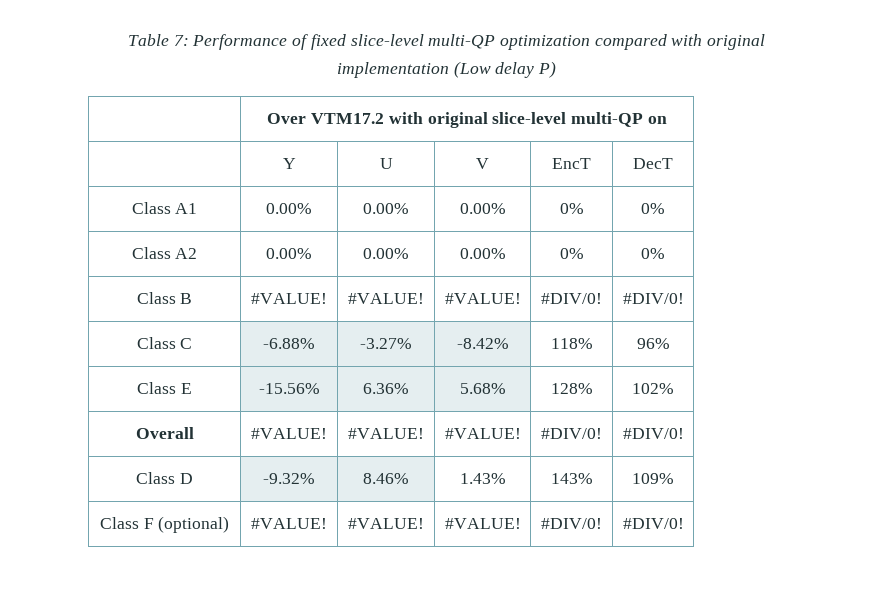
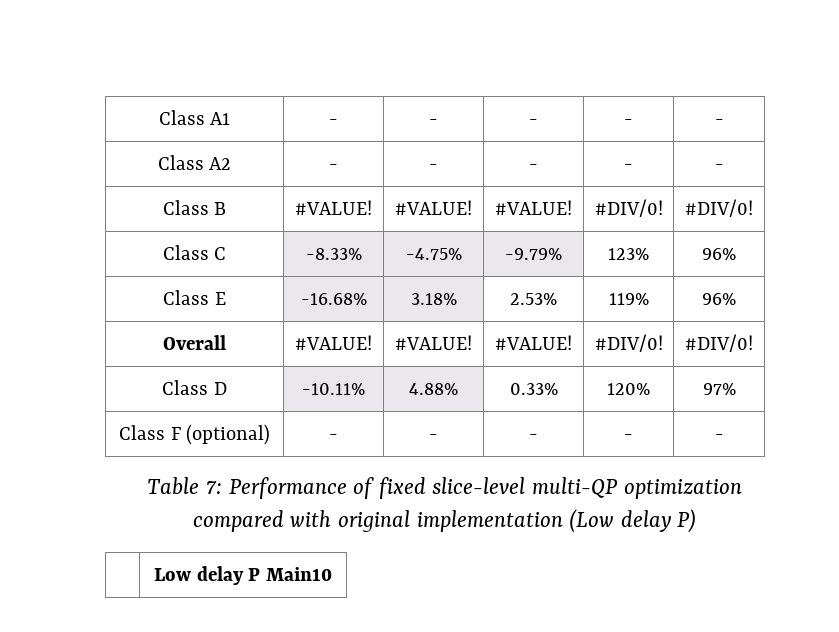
+ Class A1 | - | - | - | - | -
+ Class A2 | - | - | - | - | -
+ Class B | #VALUE! | #VALUE! | #VALUE! | #DIV/0! | #DIV/0!
+ Class C | -8.33% | -4.75% | -9.79% | 123% | 96%
+ Class E | -16.68% | 3.18% | 2.53% | 119% | 96%
+ Overall | #VALUE! | #VALUE! | #VALUE! | #DIV/0! | #DIV/0!
+ Class D | -10.11% | 4.88% | 0.33% | 120% | 97%
+ Class F (optional) | - | - | - | - | -
- | Over VTM17.2 with original slice-level multi-QP on
- | Y | U | V | EncT | DecT
- Class A1 | 0.00% | 0.00% | 0.00% | 0% | 0%
- Class A2 | 0.00% | 0.00% | 0.00% | 0% | 0%
- Class B | #VALUE! | #VALUE! | #VALUE! | #DIV/0! | #DIV/0!
- Class C | -6.88% | -3.27% | -8.42% | 118% | 96%
- Class E | -15.56% | 6.36% | 5.68% | 128% | 102%
- Overall | #VALUE! | #VALUE! | #VALUE! | #DIV/0! | #DIV/0!
- Class D | -9.32% | 8.46% | 1.43% | 143% | 109%
- Class F (optional) | #VALUE! | #VALUE! | #VALUE! | #DIV/0! | #DIV/0!
+ | Low delay P Main10

